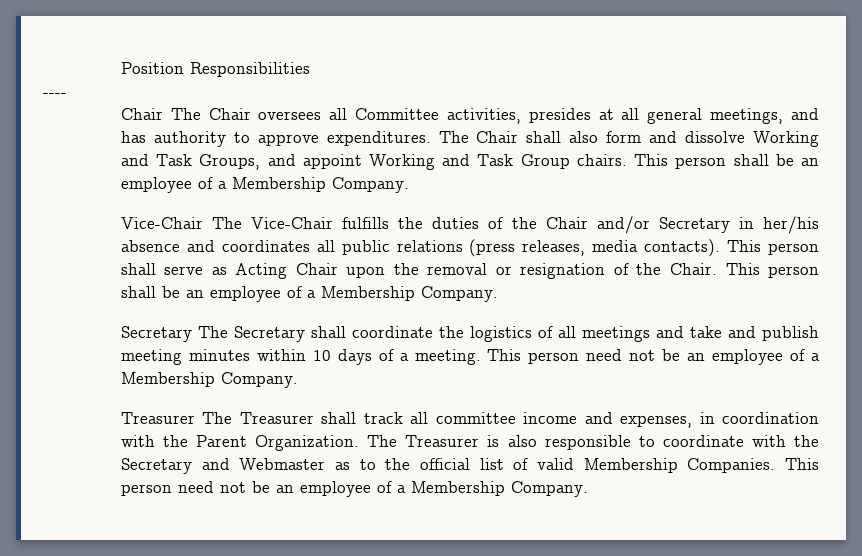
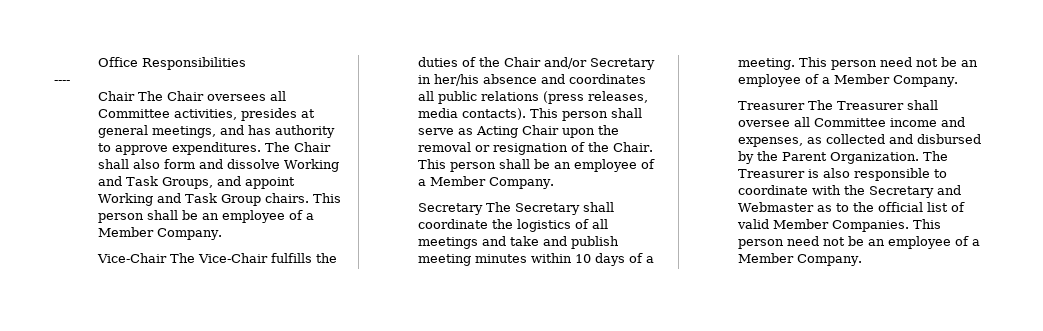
- Position Responsibilities
+ Office Responsibilities
- Chair The Chair oversees all Committee activities, presides at all general meetings, and has authority to approve expenditures.
+ Chair The Chair oversees all Committee activities, presides at general meetings, and has authority to approve expenditures.
- The Chair shall also form and dissolve Working and Task Groups, and appoint Working and Task Group chairs. This person shall be an employee of a Membership Company.
+ The Chair shall also form and dissolve Working and Task Groups, and appoint Working and Task Group chairs. This person shall be an employee of a Member Company.
- This person shall serve as Acting Chair upon the removal or resignation of the Chair. This person shall be an employee of a Membership Company.
+ This person shall serve as Acting Chair upon the removal or resignation of the Chair. This person shall be an employee of a Member Company.
- Secretary The Secretary shall coordinate the logistics of all meetings and take and publish meeting minutes within 10 days of a meeting. This person need not be an employee of a Membership Company.
+ Secretary The Secretary shall coordinate the logistics of all meetings and take and publish meeting minutes within 10 days of a meeting. This person need not be an employee of a Member Company.
- Treasurer The Treasurer shall track all committee income and expenses, in coordination with the Parent Organization.
+ Treasurer The Treasurer shall oversee all Committee income and expenses, as collected and disbursed by the Parent Organization.
- The Treasurer is also responsible to coordinate with the Secretary and Webmaster as to the official list of valid Membership Companies. This person need not be an employee of a Membership Company.
+ The Treasurer is also responsible to coordinate with the Secretary and Webmaster as to the official list of valid Member Companies. This person need not be an employee of a Member Company.

